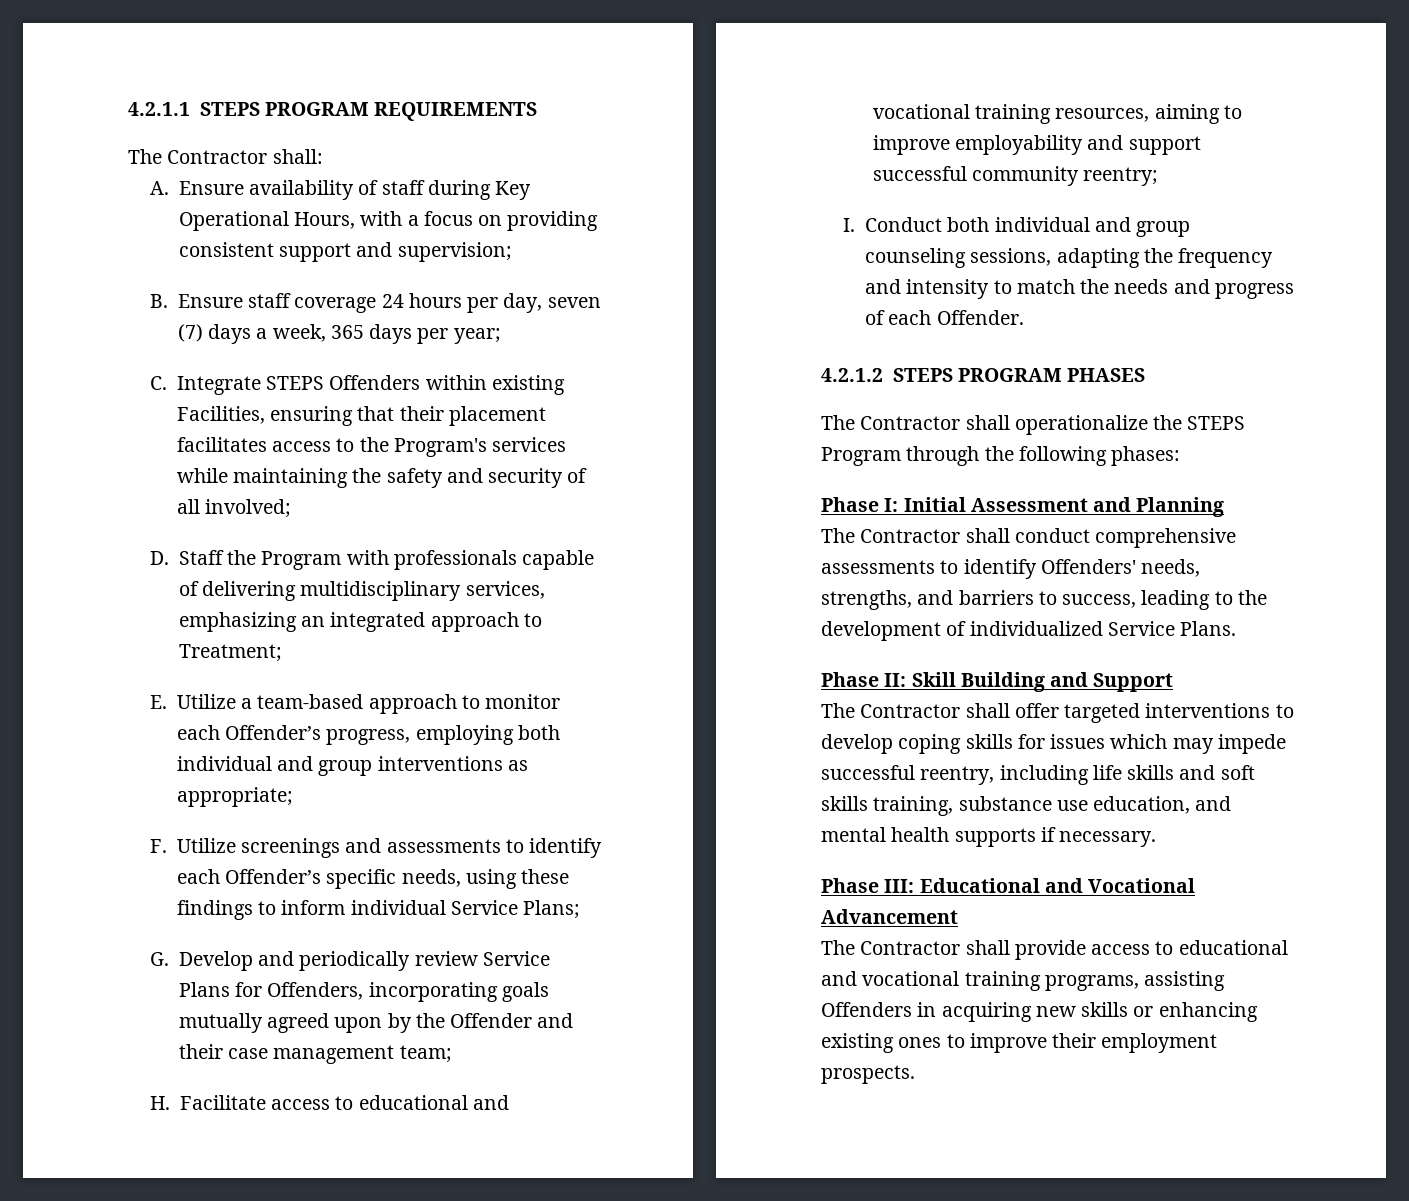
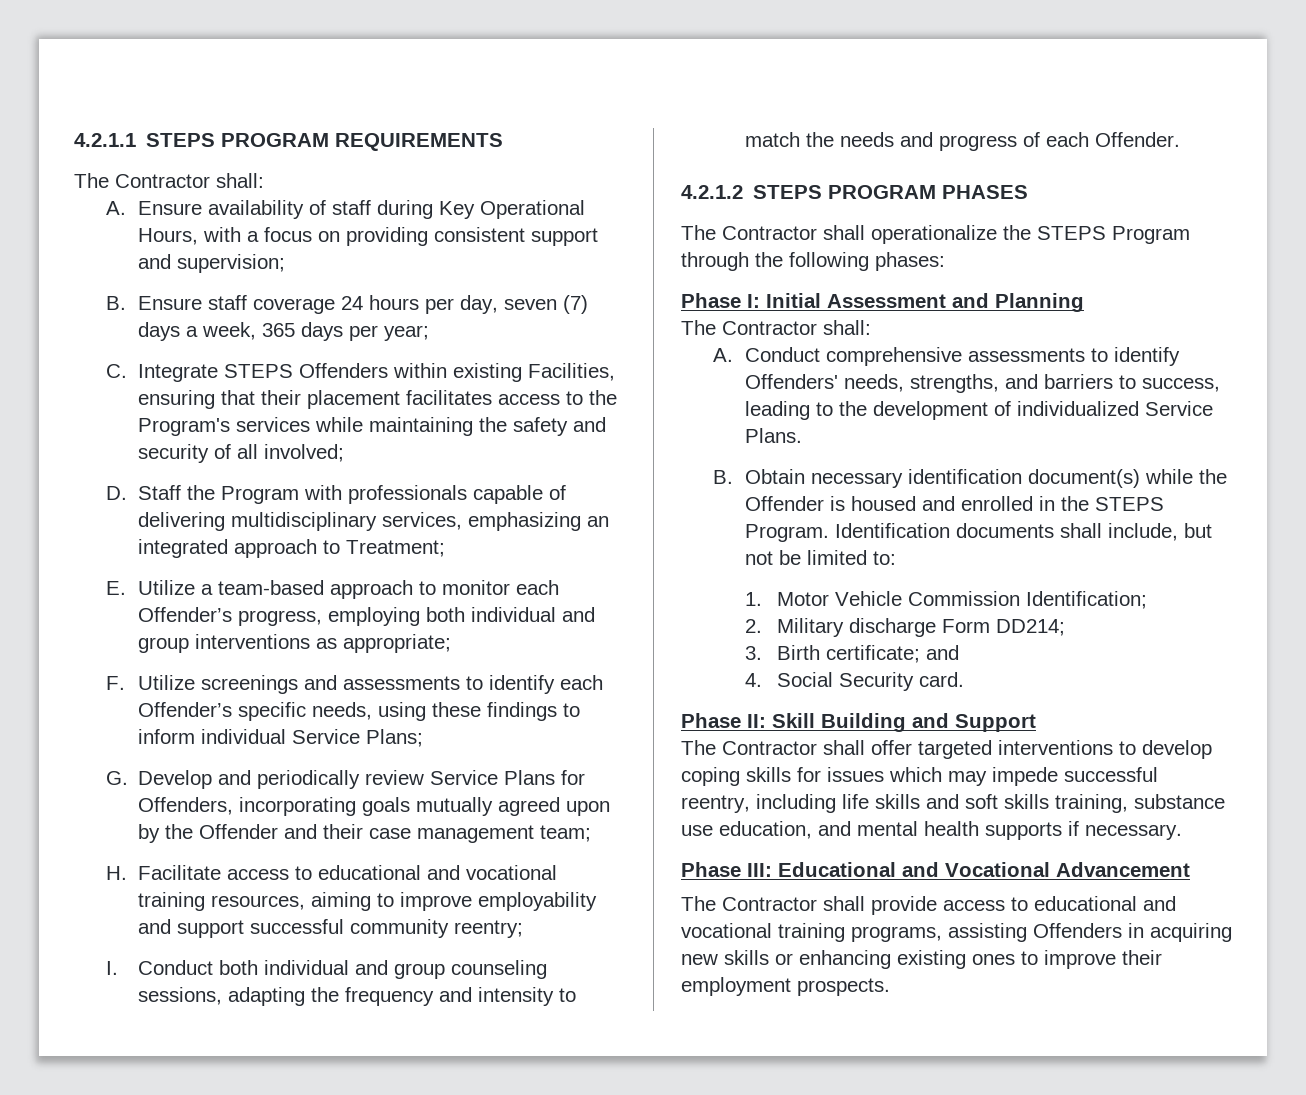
  Phase I: Initial Assessment and Planning
- The Contractor shall conduct comprehensive assessments to identify Offenders' needs, strengths, and barriers to success, leading to the development of individualized Service Plans.
+ The Contractor shall:
+ A. Conduct comprehensive assessments to identify Offenders' needs, strengths, and barriers to success, leading to the development of individualized Service Plans.
+ B. Obtain necessary identification document(s) while the Offender is housed and enrolled in the STEPS Program. Identification documents shall include, but not be limited to:
+ 1. Motor Vehicle Commission Identification;
+ 2. Military discharge Form DD214;
+ 3. Birth certificate; and
+ 4. Social Security card.

